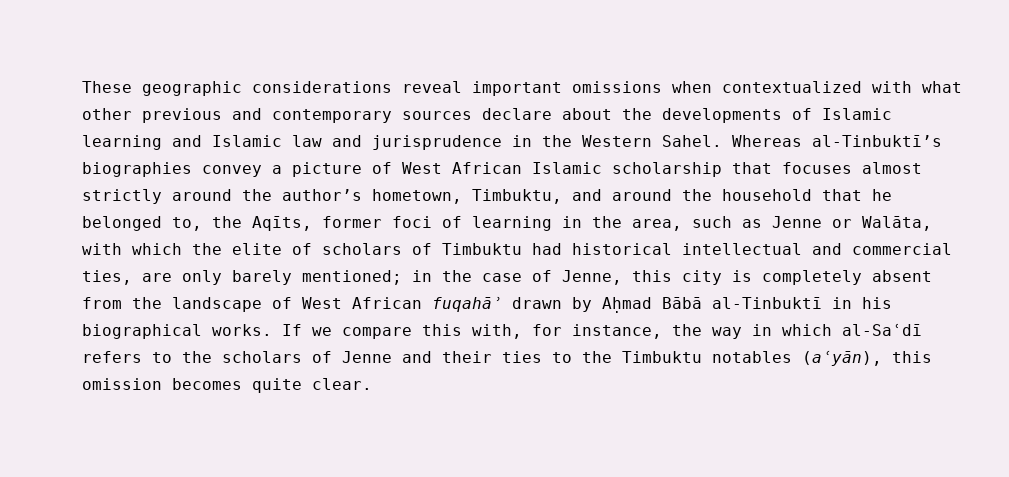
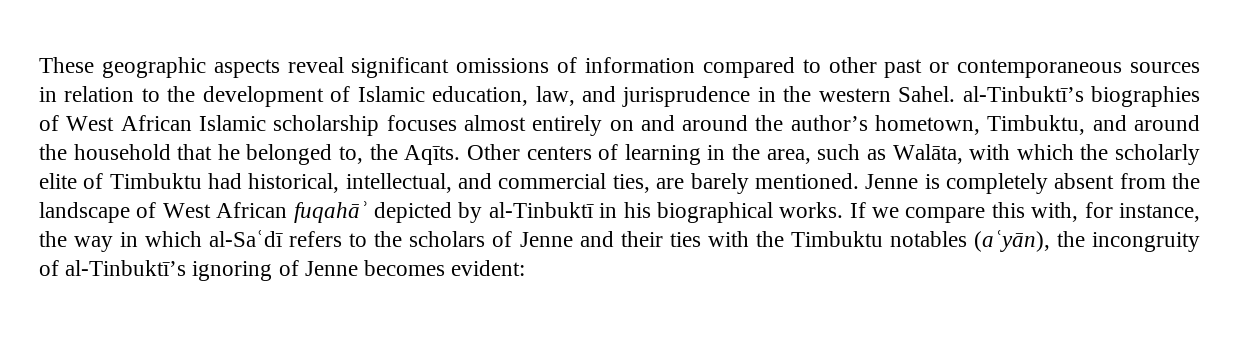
- These geographic considerations reveal important omissions when contextualized with what other previous and contemporary sources declare about the developments of Islamic learning and Islamic law and jurisprudence in the Western Sahel. Whereas al-Tinbuktī’s biographies convey a picture of West African Islamic scholarship that focuses almost strictly around the author’s hometown, Timbuktu, and around the household that he belonged to, the Aqīts, former foci of learning in the area, such as Jenne or Walāta, with which the elite of scholars of Timbuktu had historical intellectual and commercial ties, are only barely mentioned; in the case of Jenne, this city is completely absent from the landscape of West African fuqahāʾ drawn by Aḥmad Bābā al-Tinbuktī in his biographical works.
+ These geographic aspects reveal significant omissions of information compared to other past or contemporaneous sources in relation to the development of Islamic education, law, and jurisprudence in the western Sahel. al-Tinbuktī’s biographies of West African Islamic scholarship focuses almost entirely on and around the author’s hometown, Timbuktu, and around the household that he belonged to, the Aqīts. Other centers of learning in the area, such as Walāta, with which the scholarly elite of Timbuktu had historical, intellectual, and commercial ties, are barely mentioned. Jenne is completely absent from the landscape of West African fuqahāʾ depicted by al-Tinbuktī in his biographical works.
- If we compare this with, for instance, the way in which al-Saʿdī refers to the scholars of Jenne and their ties to the Timbuktu notables (aʿyān), this omission becomes quite clear.
+ If we compare this with, for instance, the way in which al-Saʿdī refers to the scholars of Jenne and their ties with the Timbuktu notables (aʿyān), the incongruity of al-Tinbuktī’s ignoring of Jenne becomes evident:

